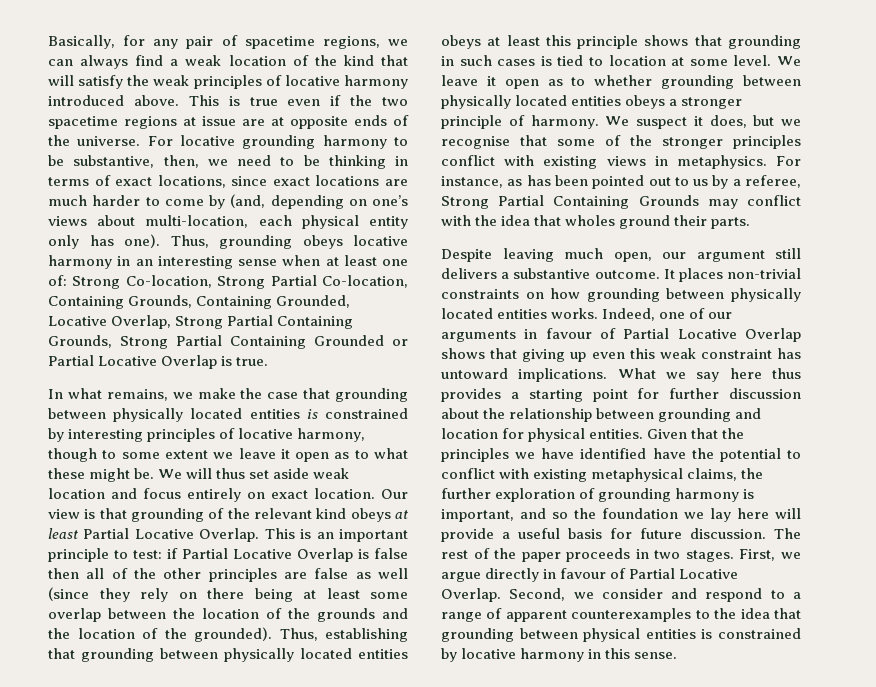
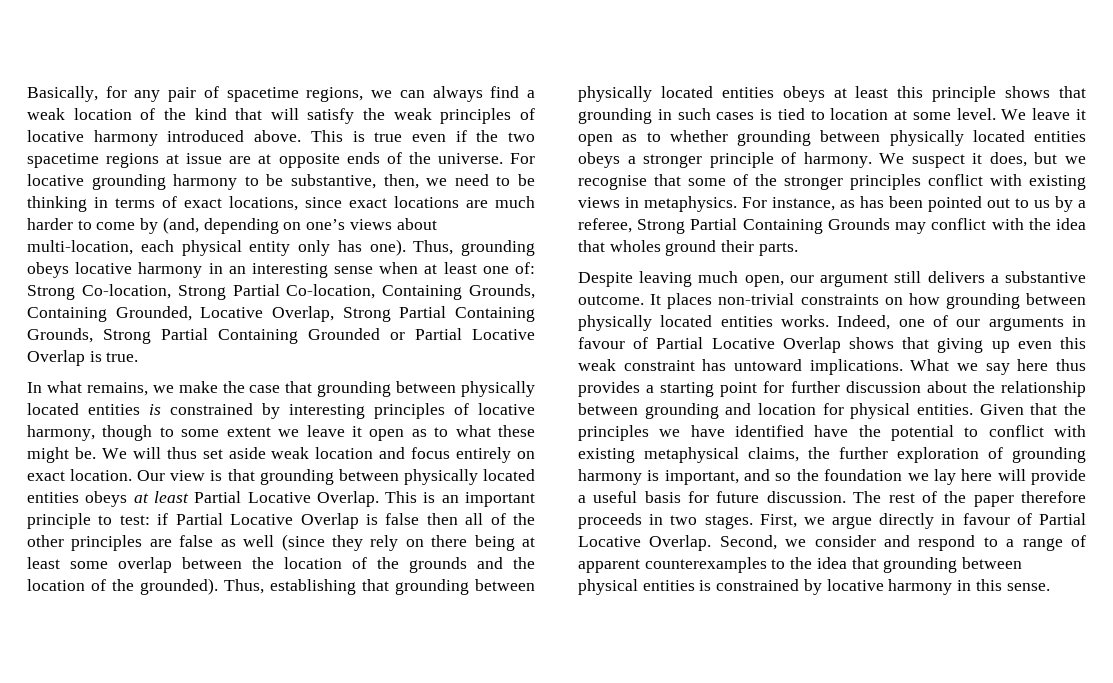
- Our view is that grounding of the relevant kind obeys at least Partial Locative Overlap.
+ Our view is that grounding between physically located entities obeys at least Partial Locative Overlap.
- The rest of the paper proceeds in two stages.
+ The rest of the paper therefore proceeds in two stages.

